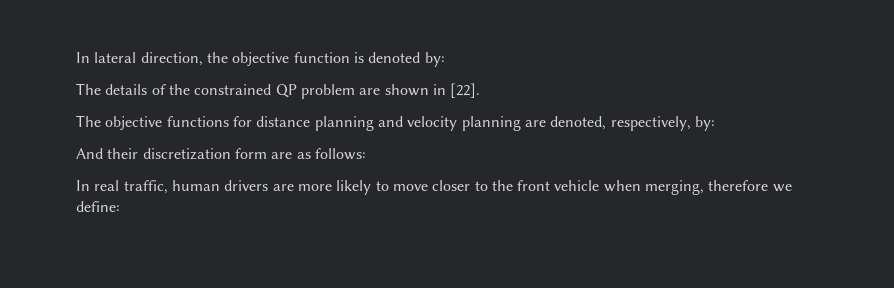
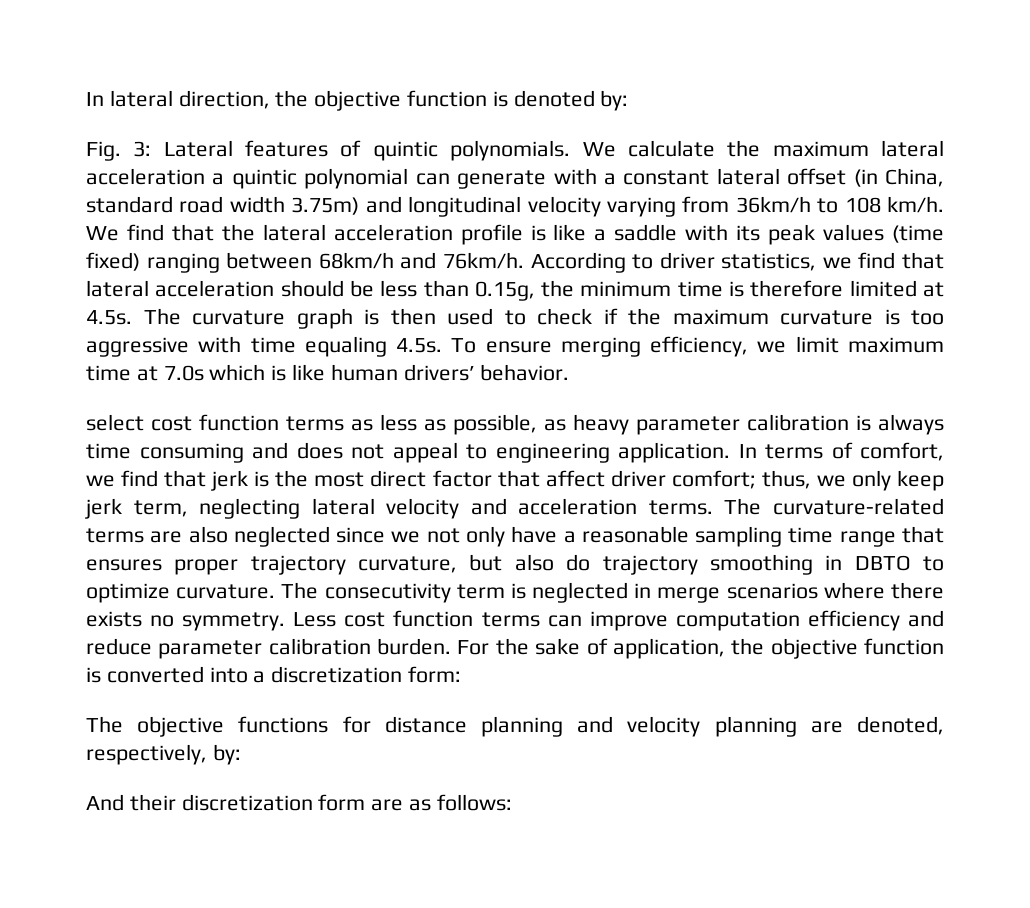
- The details of the constrained QP problem are shown in [22].
+ Fig. 3: Lateral features of quintic polynomials. We calculate the maximum lateral acceleration a quintic polynomial can generate with a constant lateral offset (in China, standard road width 3.75m) and longitudinal velocity varying from 36km/h to 108 km/h. We find that the lateral acceleration profile is like a saddle with its peak values (time fixed) ranging between 68km/h and 76km/h. According to driver statistics, we find that lateral acceleration should be less than 0.15g, the minimum time is therefore limited at 4.5s. The curvature graph is then used to check if the maximum curvature is too aggressive with time equaling 4.5s. To ensure merging efficiency, we limit maximum time at 7.0s which is like human drivers’ behavior.
+ select cost function terms as less as possible, as heavy parameter calibration is always time consuming and does not appeal to engineering application. In terms of comfort, we find that jerk is the most direct factor that affect driver comfort; thus, we only keep jerk term, neglecting lateral velocity and acceleration terms. The curvature-related terms are also neglected since we not only have a reasonable sampling time range that ensures proper trajectory curvature, but also do trajectory smoothing in DBTO to optimize curvature. The consecutivity term is neglected in merge scenarios where there exists no symmetry. Less cost function terms can improve computation efficiency and reduce parameter calibration burden. For the sake of application, the objective function is converted into a discretization form:
- In real traffic, human drivers are more likely to move closer to the front vehicle when merging, therefore we define:

